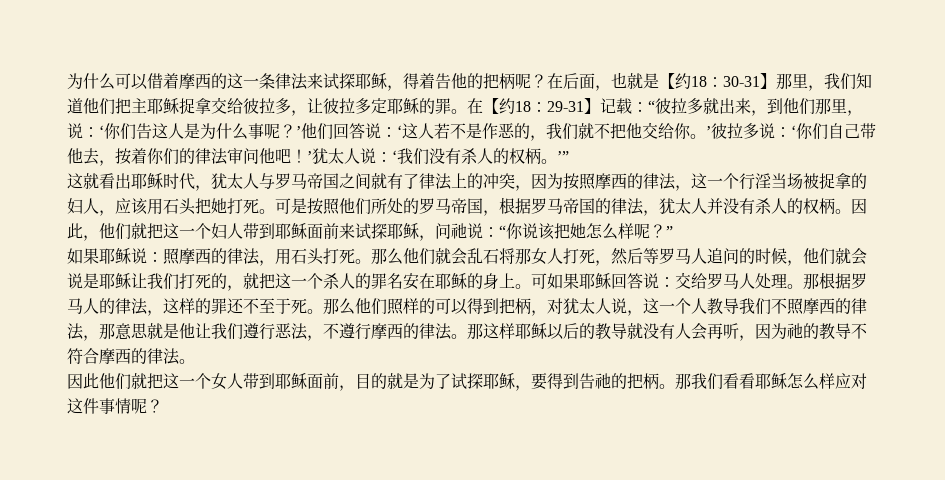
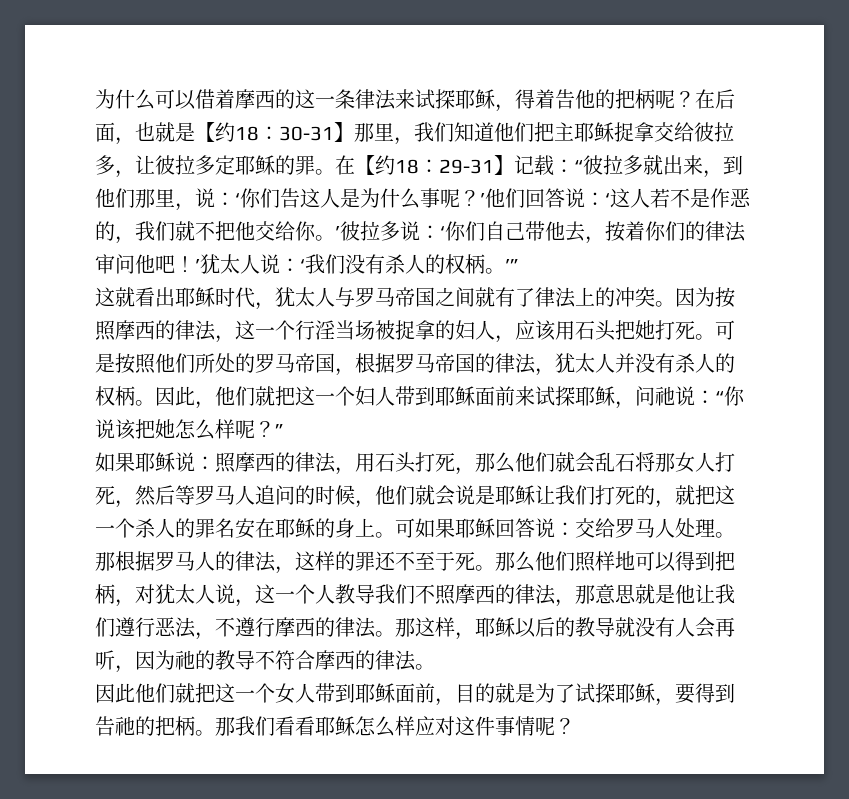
- 这就看出耶稣时代，犹太人与罗马帝国之间就有了律法上的冲突，因为按照摩西的律法，这一个行淫当场被捉拿的妇人，应该用石头把她打死。
+ 这就看出耶稣时代，犹太人与罗马帝国之间就有了律法上的冲突。因为按照摩西的律法，这一个行淫当场被捉拿的妇人，应该用石头把她打死。
- 如果耶稣说：照摩西的律法，用石头打死。那么他们就会乱石将那女人打死，然后等罗马人追问的时候，他们就会说是耶稣让我们打死的，就把这一个杀人的罪名安在耶稣的身上。
+ 如果耶稣说：照摩西的律法，用石头打死，那么他们就会乱石将那女人打死，然后等罗马人追问的时候，他们就会说是耶稣让我们打死的，就把这一个杀人的罪名安在耶稣的身上。
- 那么他们照样的可以得到把柄，对犹太人说，这一个人教导我们不照摩西的律法，那意思就是他让我们遵行恶法，不遵行摩西的律法。
+ 那么他们照样地可以得到把柄，对犹太人说，这一个人教导我们不照摩西的律法，那意思就是他让我们遵行恶法，不遵行摩西的律法。
- 那这样耶稣以后的教导就没有人会再听，因为祂的教导不符合摩西的律法。
+ 那这样，耶稣以后的教导就没有人会再听，因为祂的教导不符合摩西的律法。

